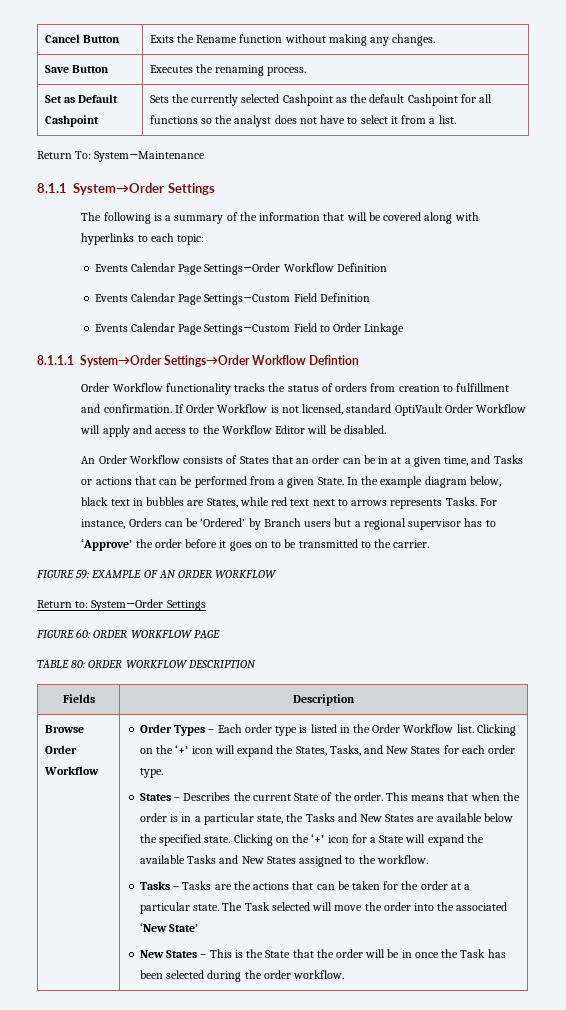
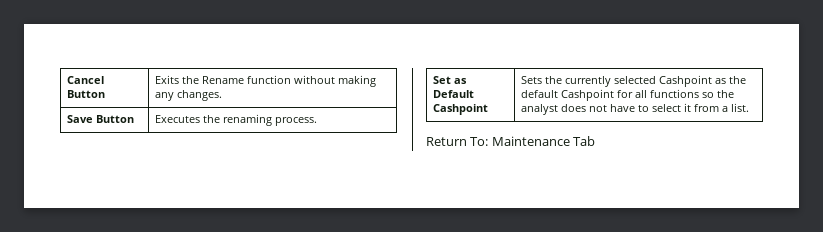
- Return To: System→Maintenance
- 8.1.1 System→Order Settings
- The following is a summary of the information that will be covered along with hyperlinks to each topic:
- Events Calendar Page Settings→Order Workflow Definition
- Events Calendar Page Settings→Custom Field Definition
- Events Calendar Page Settings→Custom Field to Order Linkage
- 8.1.1.1 System→Order Settings→Order Workflow Defintion
- Order Workflow functionality tracks the status of orders from creation to fulfillment and confirmation. If Order Workflow is not licensed, standard OptiVault Order Workflow will apply and access to the Workflow Editor will be disabled.
- An Order Workflow consists of States that an order can be in at a given time, and Tasks or actions that can be performed from a given State. In the example diagram below, black text in bubbles are States, while red text next to arrows represents Tasks. For instance, Orders can be ‘Ordered’ by Branch users but a regional supervisor has to ‘Approve’ the order before it goes on to be transmitted to the carrier.
- FIGURE 59: EXAMPLE OF AN ORDER WORKFLOW
- Return to: System→Order Settings
- FIGURE 60: ORDER WORKFLOW PAGE
- TABLE 80: ORDER WORKFLOW DESCRIPTION
- Fields | Description
- Browse Order Workflow | Order Types – Each order type is listed in the Order Workflow list. Clicking on the ‘+’ icon will expand the States, Tasks, and New States for each order type.
- States – Describes the current State of the order. This means that when the order is in a particular state, the Tasks and New States are available below the specified state. Clicking on the ‘+’ icon for a State will expand the available Tasks and New States assigned to the workflow.
- Tasks – Tasks are the actions that can be taken for the order at a particular state. The Task selected will move the order into the associated ‘New State’
- New States – This is the State that the order will be in once the Task has been selected during the order workflow.
+ Return To: Maintenance Tab

